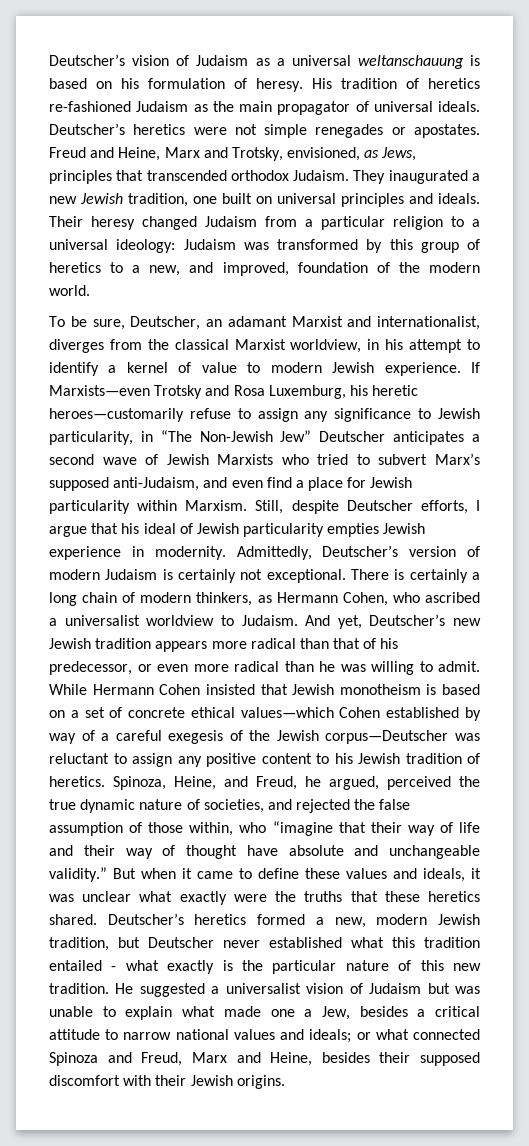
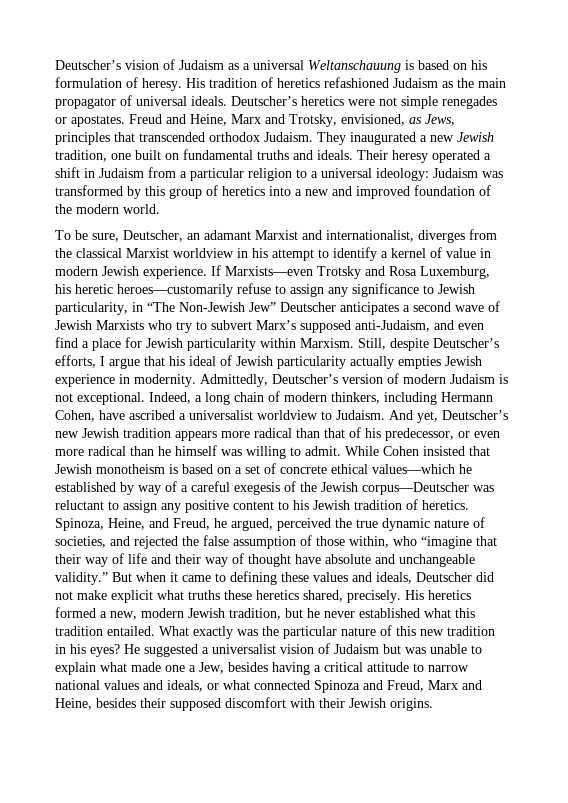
- Deutscher’s vision of Judaism as a universal weltanschauung is based on his formulation of heresy.
+ Deutscher’s vision of Judaism as a universal Weltanschauung is based on his formulation of heresy.
- His tradition of heretics re-fashioned Judaism as the main propagator of universal ideals.
+ His tradition of heretics refashioned Judaism as the main propagator of universal ideals.
- They inaugurated a new Jewish tradition, one built on universal principles and ideals.
+ They inaugurated a new Jewish tradition, one built on fundamental truths and ideals.
- Their heresy changed Judaism from a particular religion to a universal ideology: Judaism was transformed by this group of heretics to a new, and improved, foundation of the modern world.
+ Their heresy operated a shift in Judaism from a particular religion to a universal ideology: Judaism was transformed by this group of heretics into a new and improved foundation of the modern world.
- To be sure, Deutscher, an adamant Marxist and internationalist, diverges from the classical Marxist worldview, in his attempt to identify a kernel of value to modern Jewish experience.
+ To be sure, Deutscher, an adamant Marxist and internationalist, diverges from the classical Marxist worldview in his attempt to identify a kernel of value in modern Jewish experience.
- If Marxists—even Trotsky and Rosa Luxemburg, his heretic heroes—customarily refuse to assign any significance to Jewish particularity, in “The Non-Jewish Jew” Deutscher anticipates a second wave of Jewish Marxists who tried to subvert Marx’s supposed anti-Judaism, and even find a place for Jewish particularity within Marxism.
+ If Marxists—even Trotsky and Rosa Luxemburg, his heretic heroes—customarily refuse to assign any significance to Jewish particularity, in “The Non-Jewish Jew” Deutscher anticipates a second wave of Jewish Marxists who try to subvert Marx’s supposed anti-Judaism, and even find a place for Jewish particularity within Marxism.
- Still, despite Deutscher efforts, I argue that his ideal of Jewish particularity empties Jewish experience in modernity.
+ Still, despite Deutscher’s efforts, I argue that his ideal of Jewish particularity actually empties Jewish experience in modernity.
- Admittedly, Deutscher’s version of modern Judaism is certainly not exceptional.
+ Admittedly, Deutscher’s version of modern Judaism is not exceptional.
- There is certainly a long chain of modern thinkers, as Hermann Cohen, who ascribed a universalist worldview to Judaism.
+ Indeed, a long chain of modern thinkers, including Hermann Cohen, have ascribed a universalist worldview to Judaism.
- And yet, Deutscher’s new Jewish tradition appears more radical than that of his predecessor, or even more radical than he was willing to admit.
+ And yet, Deutscher’s new Jewish tradition appears more radical than that of his predecessor, or even more radical than he himself was willing to admit.
- While Hermann Cohen insisted that Jewish monotheism is based on a set of concrete ethical values—which Cohen established by way of a careful exegesis of the Jewish corpus—Deutscher was reluctant to assign any positive content to his Jewish tradition of heretics.
+ While Cohen insisted that Jewish monotheism is based on a set of concrete ethical values—which he established by way of a careful exegesis of the Jewish corpus—Deutscher was reluctant to assign any positive content to his Jewish tradition of heretics.
- But when it came to define these values and ideals, it was unclear what exactly were the truths that these heretics shared. Deutscher’s heretics formed a new, modern Jewish tradition, but Deutscher never established what this tradition entailed - what exactly is the particular nature of this new tradition.
+ But when it came to defining these values and ideals, Deutscher did not make explicit what truths these heretics shared, precisely. His heretics formed a new, modern Jewish tradition, but he never established what this tradition entailed. What exactly was the particular nature of this new tradition in his eyes?
- He suggested a universalist vision of Judaism but was unable to explain what made one a Jew, besides a critical attitude to narrow national values and ideals; or what connected Spinoza and Freud, Marx and Heine, besides their supposed discomfort with their Jewish origins.
+ He suggested a universalist vision of Judaism but was unable to explain what made one a Jew, besides having a critical attitude to narrow national values and ideals, or what connected Spinoza and Freud, Marx and Heine, besides their supposed discomfort with their Jewish origins.

